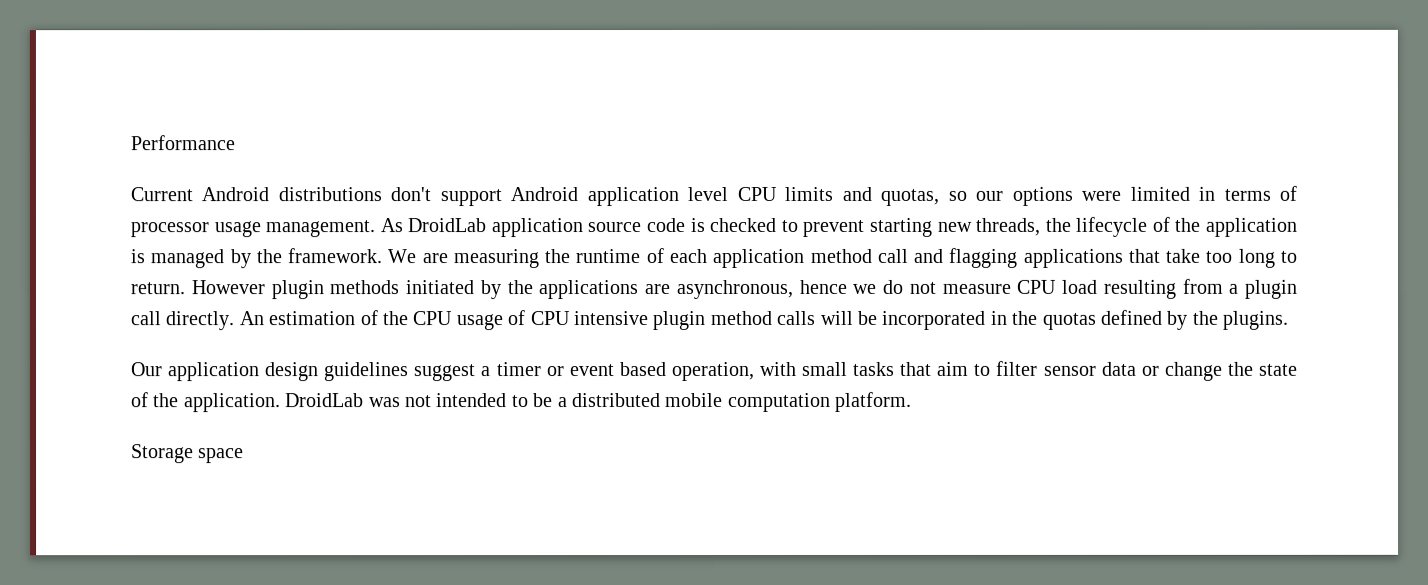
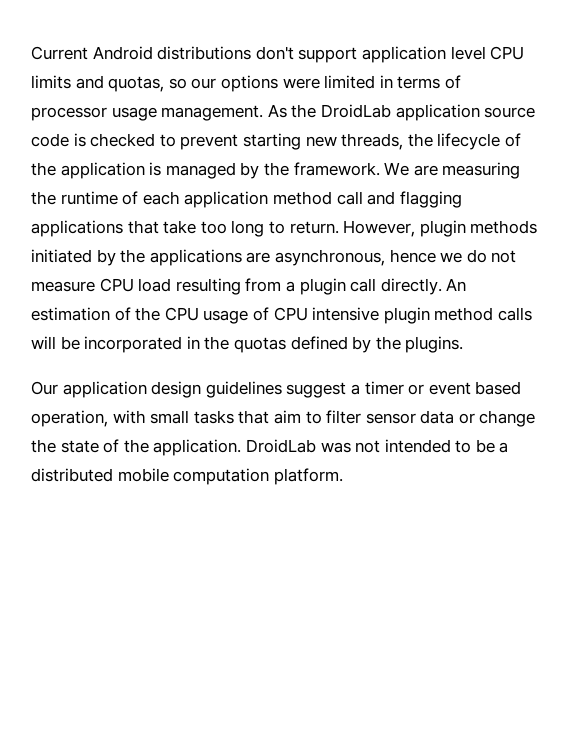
- Performance
- Current Android distributions don't support Android application level CPU limits and quotas, so our options were limited in terms of processor usage management.
+ Current Android distributions don't support application level CPU limits and quotas, so our options were limited in terms of processor usage management.
- As DroidLab application source code is checked to prevent starting new threads, the lifecycle of the application is managed by the framework.
+ As the DroidLab application source code is checked to prevent starting new threads, the lifecycle of the application is managed by the framework.
- However plugin methods initiated by the applications are asynchronous, hence we do not measure CPU load resulting from a plugin call directly.
+ However, plugin methods initiated by the applications are asynchronous, hence we do not measure CPU load resulting from a plugin call directly.
- Storage space

